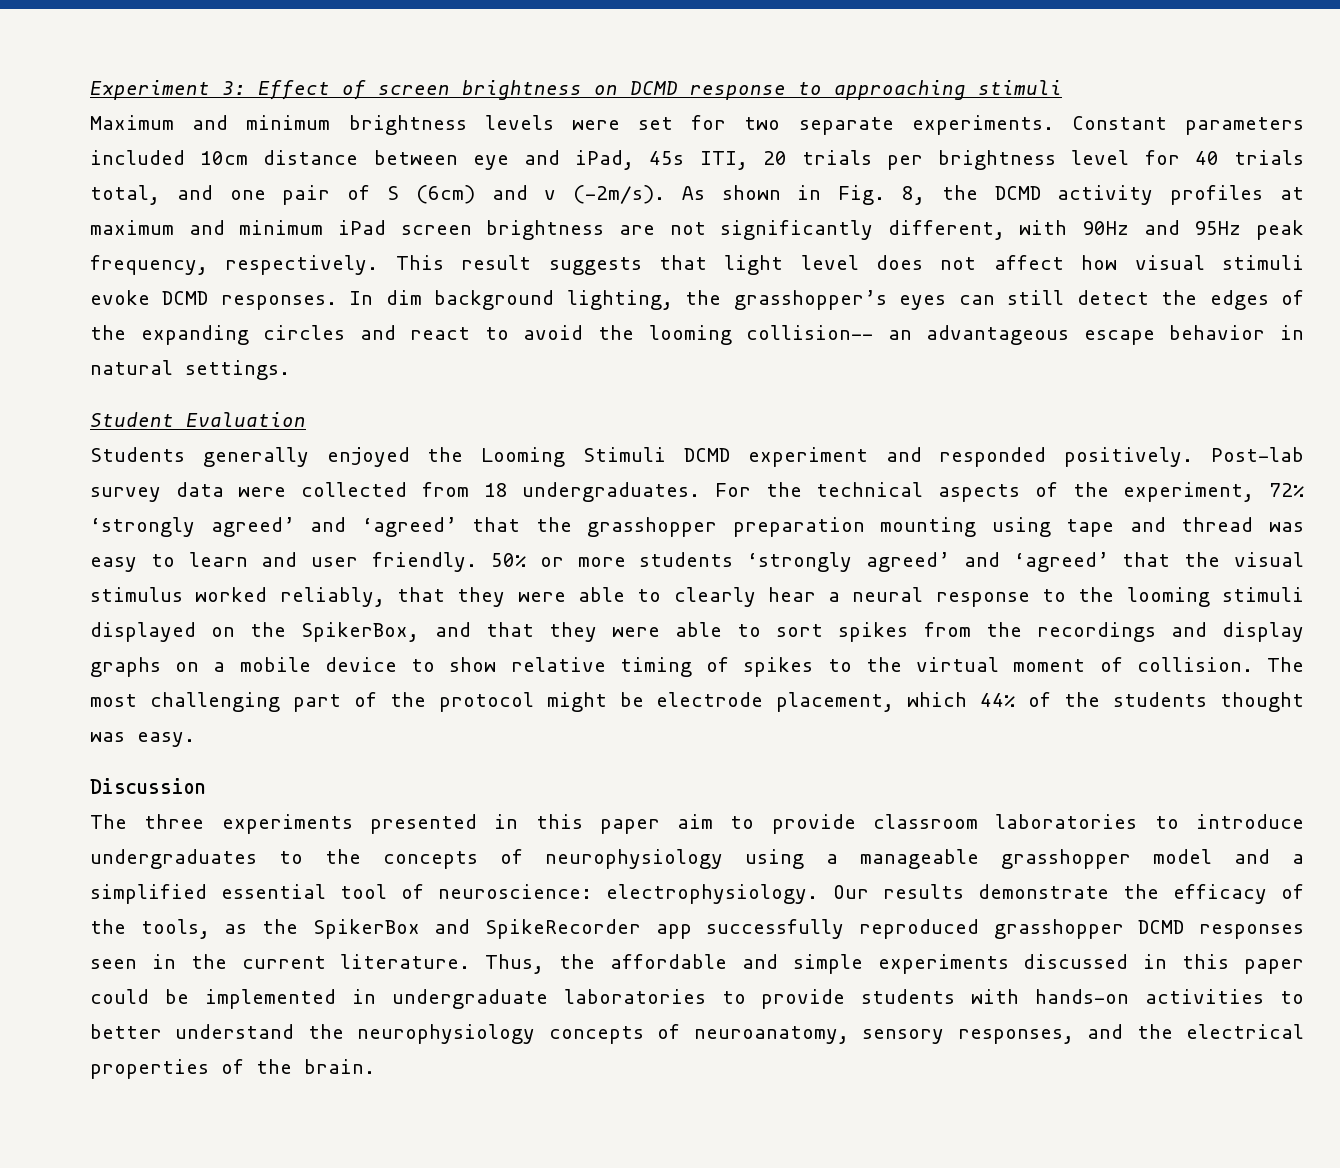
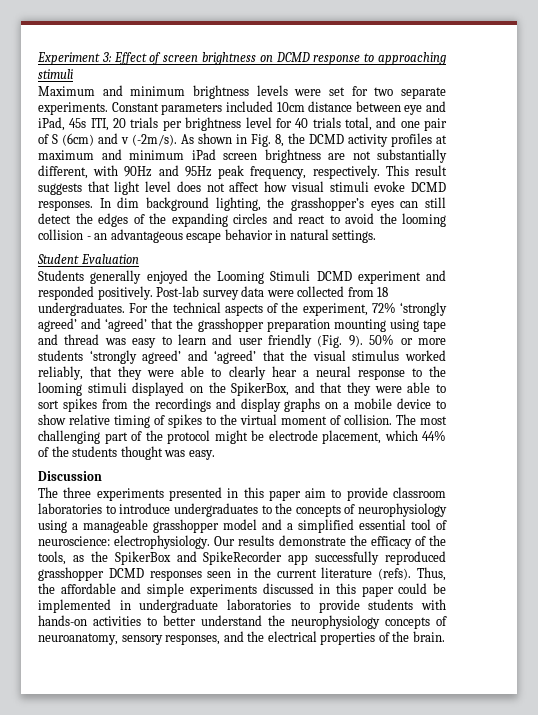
- As shown in Fig. 8, the DCMD activity profiles at maximum and minimum iPad screen brightness are not significantly different, with 90Hz and 95Hz peak frequency, respectively.
+ As shown in Fig. 8, the DCMD activity profiles at maximum and minimum iPad screen brightness are not substantially different, with 90Hz and 95Hz peak frequency, respectively.
- In dim background lighting, the grasshopper’s eyes can still detect the edges of the expanding circles and react to avoid the looming collision-- an advantageous escape behavior in natural settings.
+ In dim background lighting, the grasshopper’s eyes can still detect the edges of the expanding circles and react to avoid the looming collision - an advantageous escape behavior in natural settings.
- For the technical aspects of the experiment, 72% ‘strongly agreed’ and ‘agreed’ that the grasshopper preparation mounting using tape and thread was easy to learn and user friendly.
+ For the technical aspects of the experiment, 72% ‘strongly agreed’ and ‘agreed’ that the grasshopper preparation mounting using tape and thread was easy to learn and user friendly (Fig. 9).
- Our results demonstrate the efficacy of the tools, as the SpikerBox and SpikeRecorder app successfully reproduced grasshopper DCMD responses seen in the current literature.
+ Our results demonstrate the efficacy of the tools, as the SpikerBox and SpikeRecorder app successfully reproduced grasshopper DCMD responses seen in the current literature (refs).

